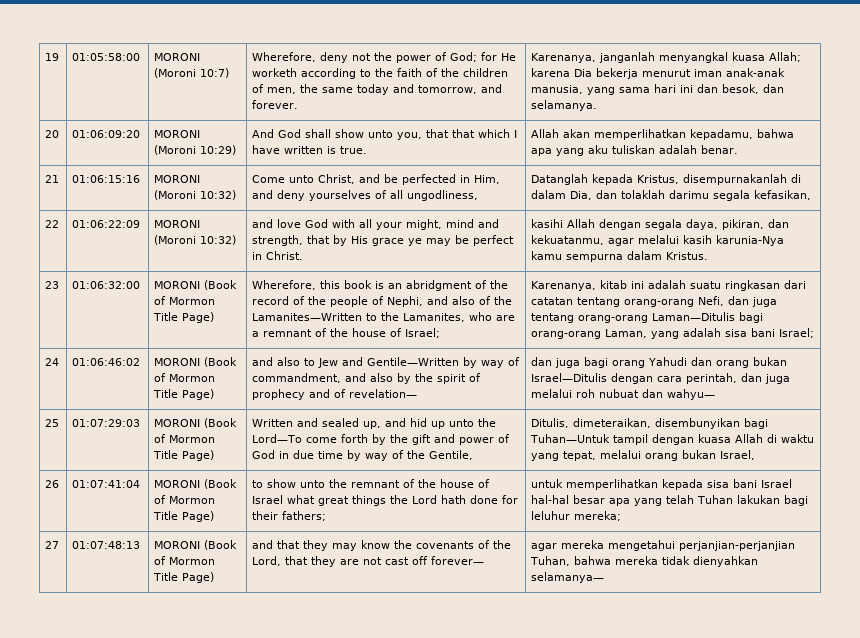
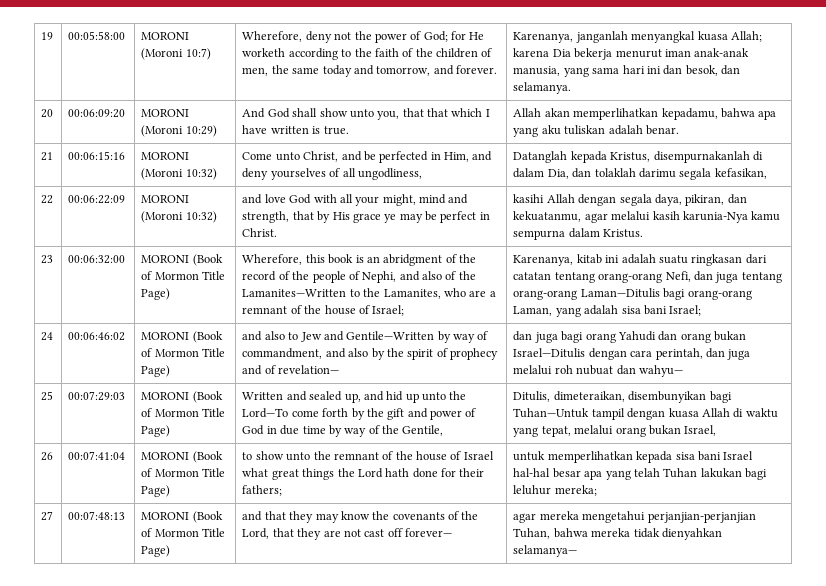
- 01:05:58:00
+ 00:05:58:00
- 20 | 01:06:09:20 | MORONI (Moroni 10:29) | And God shall show unto you, that that which I have written is true. | Allah akan memperlihatkan kepadamu, bahwa apa yang aku tuliskan adalah benar.
+ 20 | 00:06:09:20 | MORONI (Moroni 10:29) | And God shall show unto you, that that which I have written is true. | Allah akan memperlihatkan kepadamu, bahwa apa yang aku tuliskan adalah benar.
- 21 | 01:06:15:16 | MORONI (Moroni 10:32) | Come unto Christ, and be perfected in Him, and deny yourselves of all ungodliness, | Datanglah kepada Kristus, disempurnakanlah di dalam Dia, dan tolaklah darimu segala kefasikan,
+ 21 | 00:06:15:16 | MORONI (Moroni 10:32) | Come unto Christ, and be perfected in Him, and deny yourselves of all ungodliness, | Datanglah kepada Kristus, disempurnakanlah di dalam Dia, dan tolaklah darimu segala kefasikan,
- 01:06:22:09
+ 00:06:22:09
- 01:06:32:00
+ 00:06:32:00
- 01:06:46:02
+ 00:06:46:02
- 01:07:29:03
+ 00:07:29:03
- 01:07:41:04
+ 00:07:41:04
- 27 | 01:07:48:13 | MORONI (Book of Mormon Title Page) | and that they may know the covenants of the Lord, that they are not cast off forever— | agar mereka mengetahui perjanjian-perjanjian Tuhan, bahwa mereka tidak dienyahkan selamanya—
+ 27 | 00:07:48:13 | MORONI (Book of Mormon Title Page) | and that they may know the covenants of the Lord, that they are not cast off forever— | agar mereka mengetahui perjanjian-perjanjian Tuhan, bahwa mereka tidak dienyahkan selamanya—

